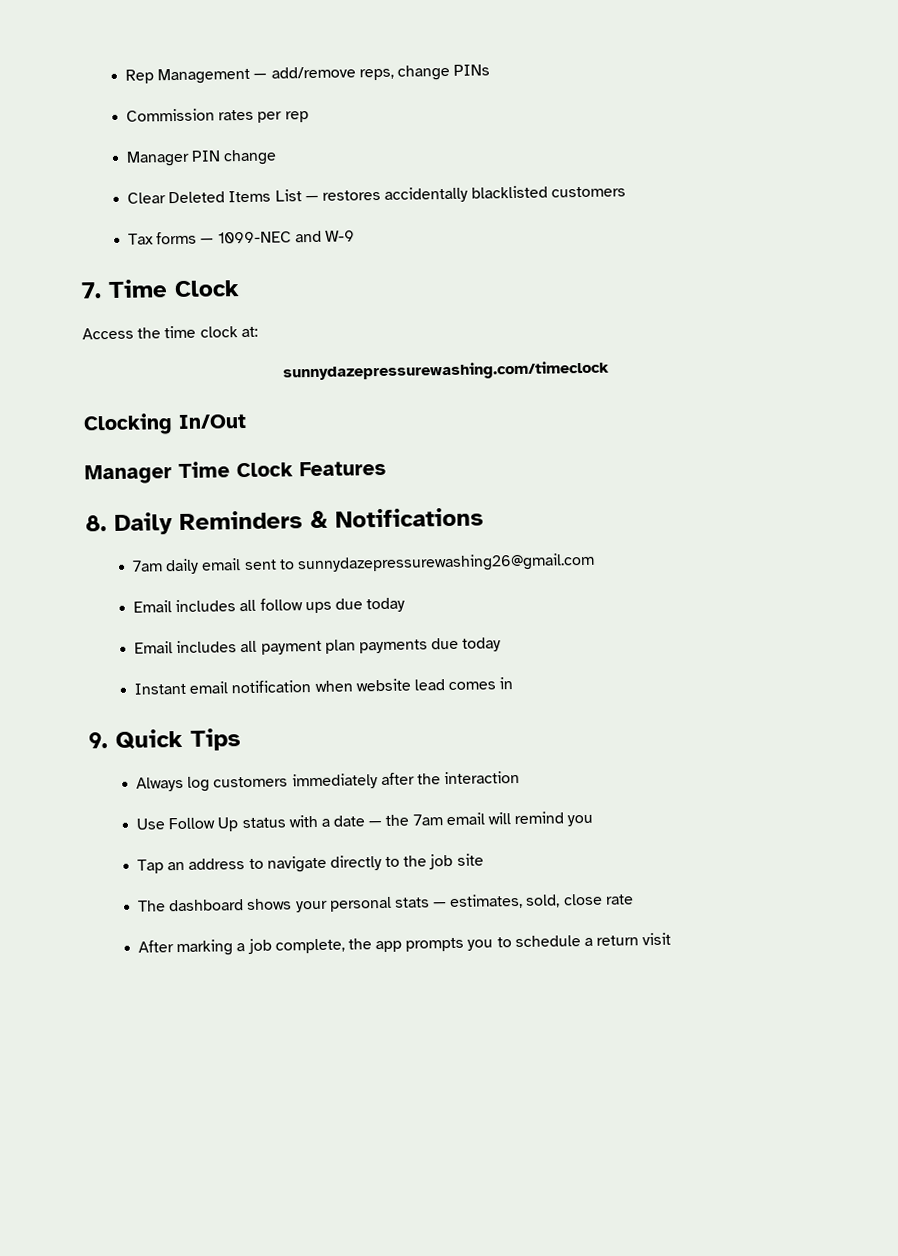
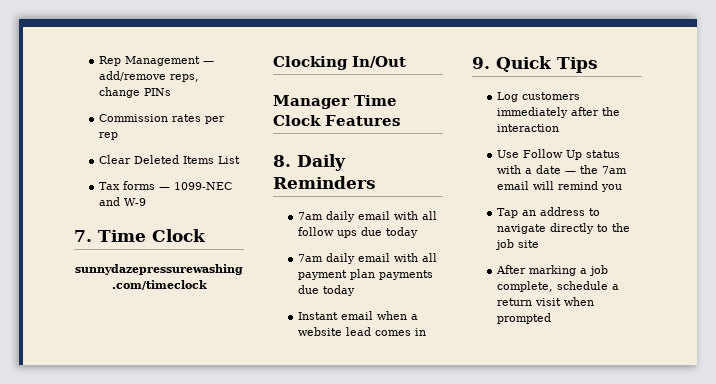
- Manager PIN change
- Clear Deleted Items List — restores accidentally blacklisted customers
+ Clear Deleted Items List
- Access the time clock at:
- 8. Daily Reminders & Notifications
- 7am daily email sent to sunnydazepressurewashing26@gmail.com
- Email includes all follow ups due today
+ 8. Daily Reminders
+ 7am daily email with all follow ups due today
- Email includes all payment plan payments due today
+ 7am daily email with all payment plan payments due today
- Instant email notification when website lead comes in
+ Instant email when a website lead comes in
- Always log customers immediately after the interaction
+ Log customers immediately after the interaction
- The dashboard shows your personal stats — estimates, sold, close rate
- After marking a job complete, the app prompts you to schedule a return visit
+ After marking a job complete, schedule a return visit when prompted

